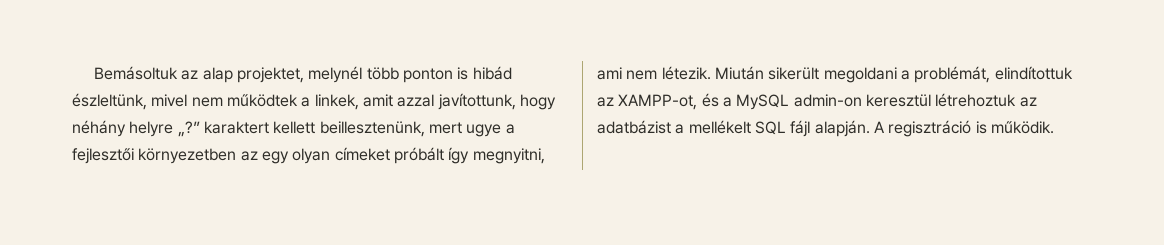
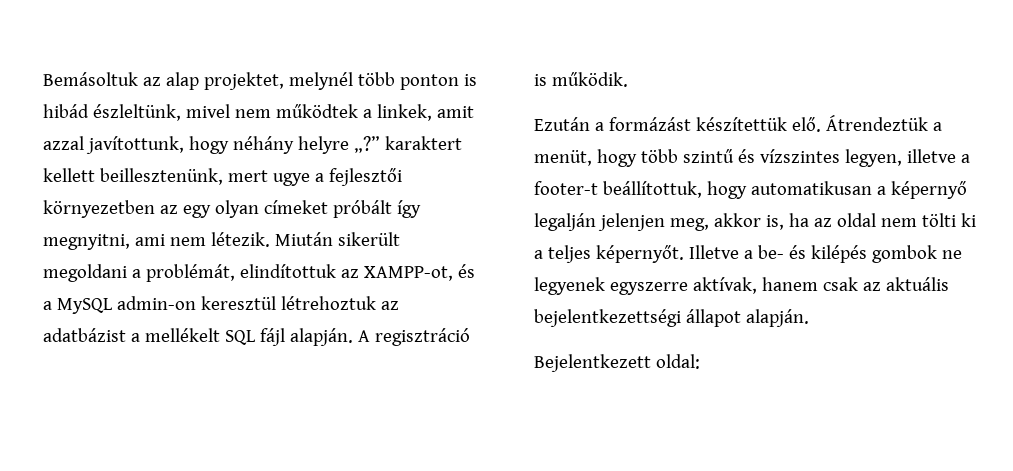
+ Ezután a formázást készítettük elő. Átrendeztük a menüt, hogy több szintű és vízszintes legyen, illetve a footer-t beállítottuk, hogy automatikusan a képernyő legalján jelenjen meg, akkor is, ha az oldal nem tölti ki a teljes képernyőt. Illetve a be- és kilépés gombok ne legyenek egyszerre aktívak, hanem csak az aktuális bejelentkezettségi állapot alapján.
+ Bejelentkezett oldal:

